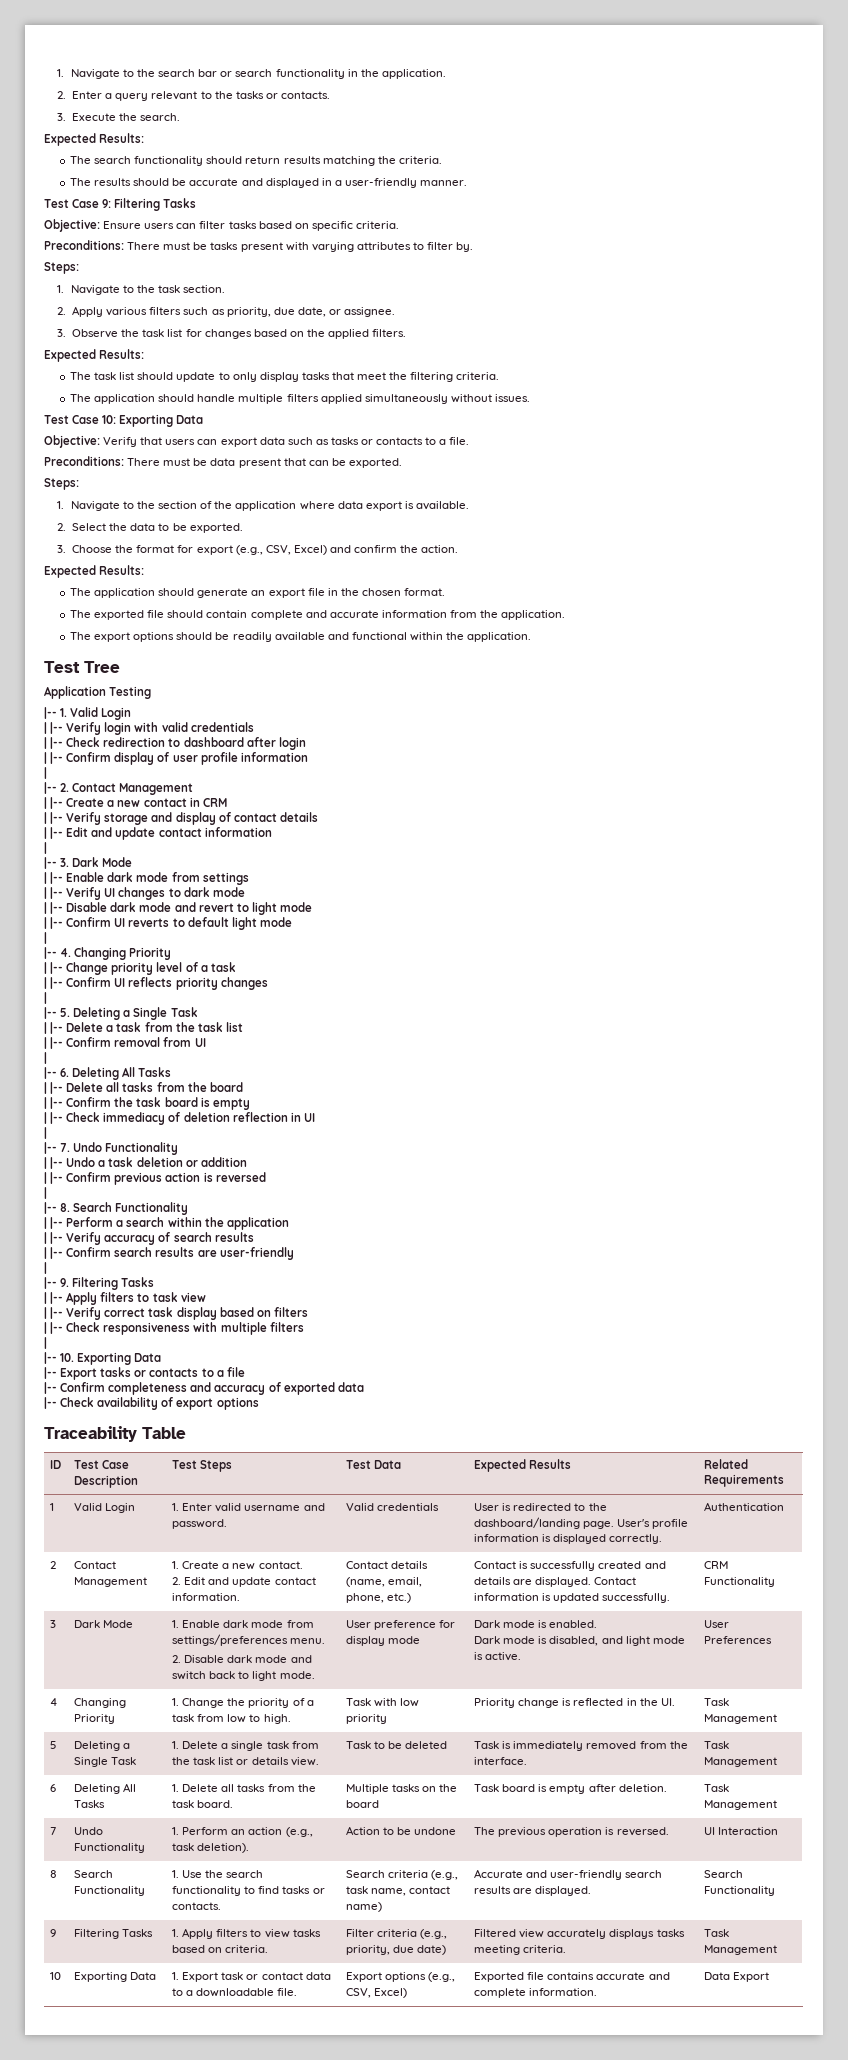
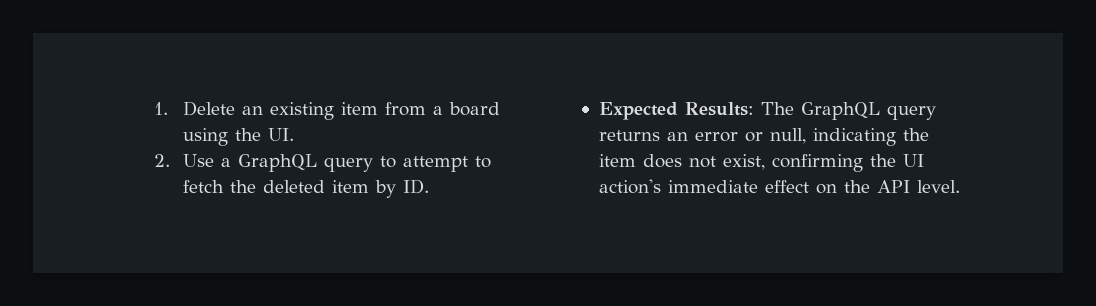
- 1. Navigate to the search bar or search functionality in the application.
- 2. Enter a query relevant to the tasks or contacts.
- 3. Execute the search.
- Expected Results:
- The search functionality should return results matching the criteria.
- The results should be accurate and displayed in a user-friendly manner.
- Test Case 9: Filtering Tasks
- Objective: Ensure users can filter tasks based on specific criteria.
- Preconditions: There must be tasks present with varying attributes to filter by.
- Steps:
- 1. Navigate to the task section.
- 2. Apply various filters such as priority, due date, or assignee.
- 3. Observe the task list for changes based on the applied filters.
- Expected Results:
- The task list should update to only display tasks that meet the filtering criteria.
- The application should handle multiple filters applied simultaneously without issues.
- Test Case 10: Exporting Data
- Objective: Verify that users can export data such as tasks or contacts to a file.
- Preconditions: There must be data present that can be exported.
- Steps:
- 1. Navigate to the section of the application where data export is available.
- 2. Select the data to be exported.
- 3. Choose the format for export (e.g., CSV, Excel) and confirm the action.
- Expected Results:
- The application should generate an export file in the chosen format.
- The exported file should contain complete and accurate information from the application.
- The export options should be readily available and functional within the application.
- Test Tree
- Application Testing
- |-- 1. Valid Login
- | |-- Verify login with valid credentials
- | |-- Check redirection to dashboard after login
- | |-- Confirm display of user profile information
- |
- |-- 2. Contact Management
- | |-- Create a new contact in CRM
- | |-- Verify storage and display of contact details
- | |-- Edit and update contact information
- |
- |-- 3. Dark Mode
- | |-- Enable dark mode from settings
- | |-- Verify UI changes to dark mode
- | |-- Disable dark mode and revert to light mode
- | |-- Confirm UI reverts to default light mode
- |
- |-- 4. Changing Priority
- | |-- Change priority level of a task
- | |-- Confirm UI reflects priority changes
- |
- |-- 5. Deleting a Single Task
- | |-- Delete a task from the task list
- | |-- Confirm removal from UI
- |
- |-- 6. Deleting All Tasks
- | |-- Delete all tasks from the board
- | |-- Confirm the task board is empty
- | |-- Check immediacy of deletion reflection in UI
- |
- |-- 7. Undo Functionality
- | |-- Undo a task deletion or addition
- | |-- Confirm previous action is reversed
- |
- |-- 8. Search Functionality
- | |-- Perform a search within the application
- | |-- Verify accuracy of search results
- | |-- Confirm search results are user-friendly
- |
- |-- 9. Filtering Tasks
- | |-- Apply filters to task view
- | |-- Verify correct task display based on filters
- | |-- Check responsiveness with multiple filters
- |
- |-- 10. Exporting Data
- |-- Export tasks or contacts to a file
- |-- Confirm completeness and accuracy of exported data
- |-- Check availability of export options
- Traceability Table
- ID | Test Case Description | Test Steps | Test Data | Expected Results | Related Requirements
- 1 | Valid Login | 1. Enter valid username and password. | Valid credentials | User is redirected to the dashboard/landing page. User's profile information is displayed correctly. | Authentication
- 2 | Contact Management | 1. Create a new contact.
- 2. Edit and update contact information. | Contact details (name, email, phone, etc.) | Contact is successfully created and details are displayed. Contact information is updated successfully. | CRM Functionality
- 3 | Dark Mode | 1. Enable dark mode from settings/preferences menu.
- 2. Disable dark mode and switch back to light mode. | User preference for display mode | Dark mode is enabled.
- Dark mode is disabled, and light mode is active. | User Preferences
- 4 | Changing Priority | 1. Change the priority of a task from low to high. | Task with low priority | Priority change is reflected in the UI. | Task Management
- 5 | Deleting a Single Task | 1. Delete a single task from the task list or details view. | Task to be deleted | Task is immediately removed from the interface. | Task Management
- 6 | Deleting All Tasks | 1. Delete all tasks from the task board. | Multiple tasks on the board | Task board is empty after deletion. | Task Management
- 7 | Undo Functionality | 1. Perform an action (e.g., task deletion). | Action to be undone | The previous operation is reversed. | UI Interaction
- 8 | Search Functionality | 1. Use the search functionality to find tasks or contacts. | Search criteria (e.g., task name, contact name) | Accurate and user-friendly search results are displayed. | Search Functionality
- 9 | Filtering Tasks | 1. Apply filters to view tasks based on criteria. | Filter criteria (e.g., priority, due date) | Filtered view accurately displays tasks meeting criteria. | Task Management
- 10 | Exporting Data | 1. Export task or contact data to a downloadable file. | Export options (e.g., CSV, Excel) | Exported file contains accurate and complete information. | Data Export
+ 1. Delete an existing item from a board using the UI.
+ 2. Use a GraphQL query to attempt to fetch the deleted item by ID.
+ Expected Results: The GraphQL query returns an error or null, indicating the item does not exist, confirming the UI action's immediate effect on the API level.

